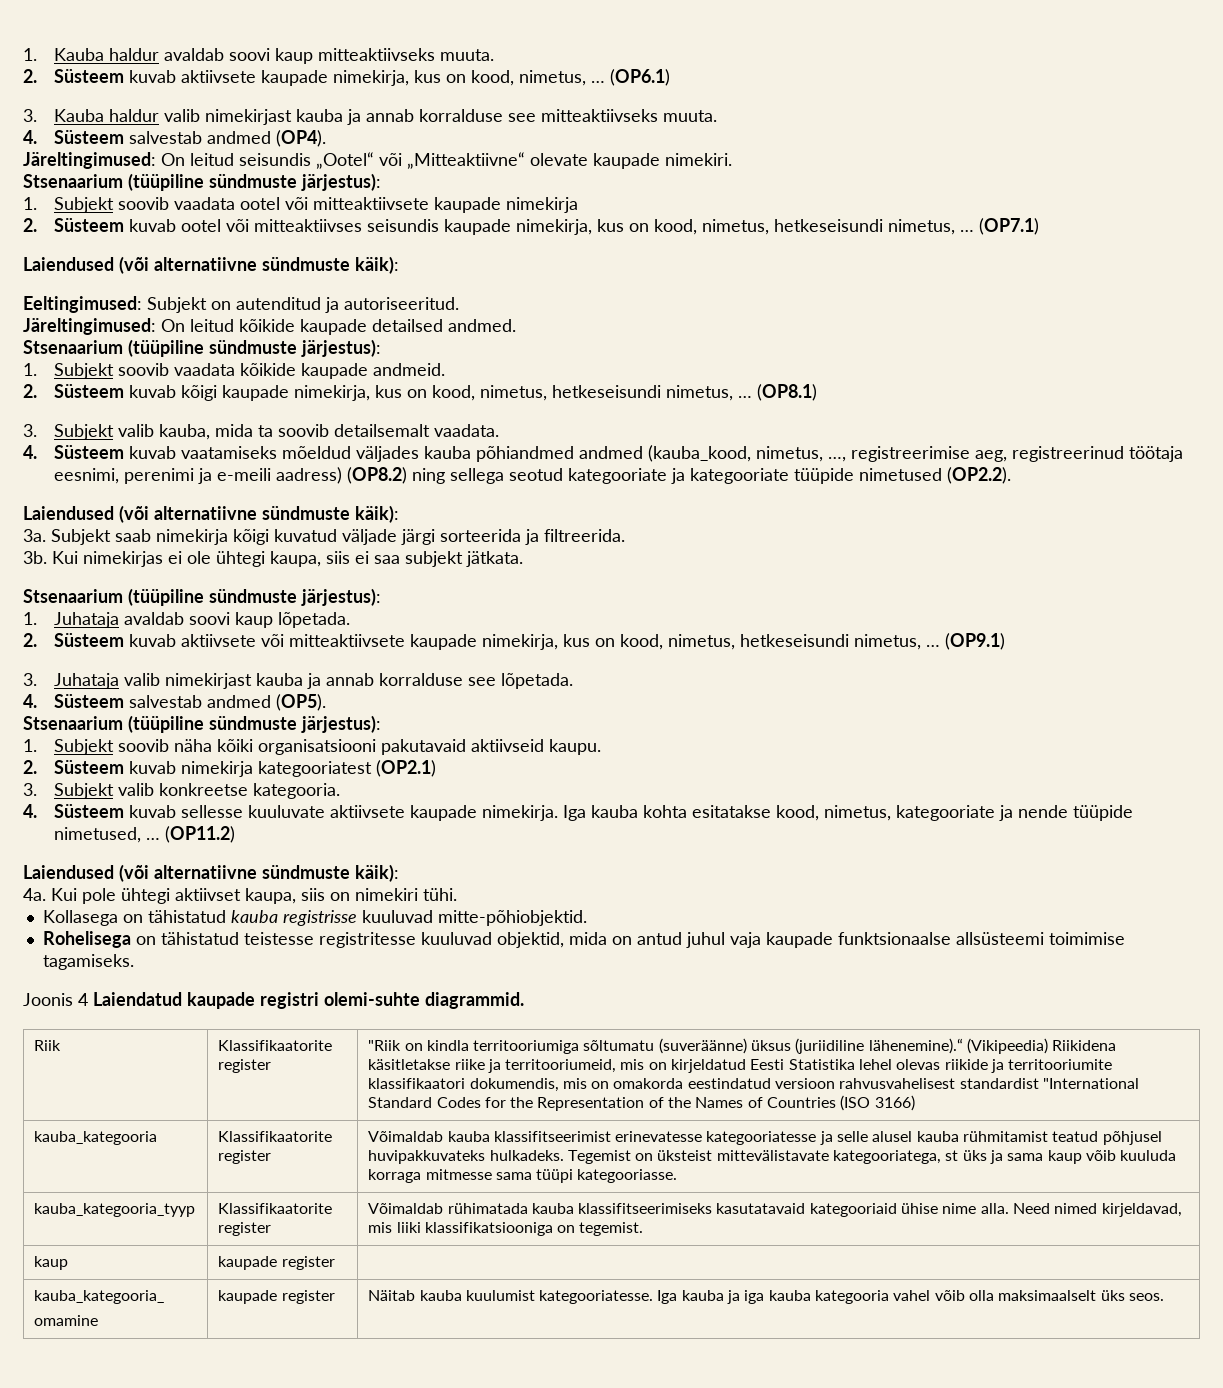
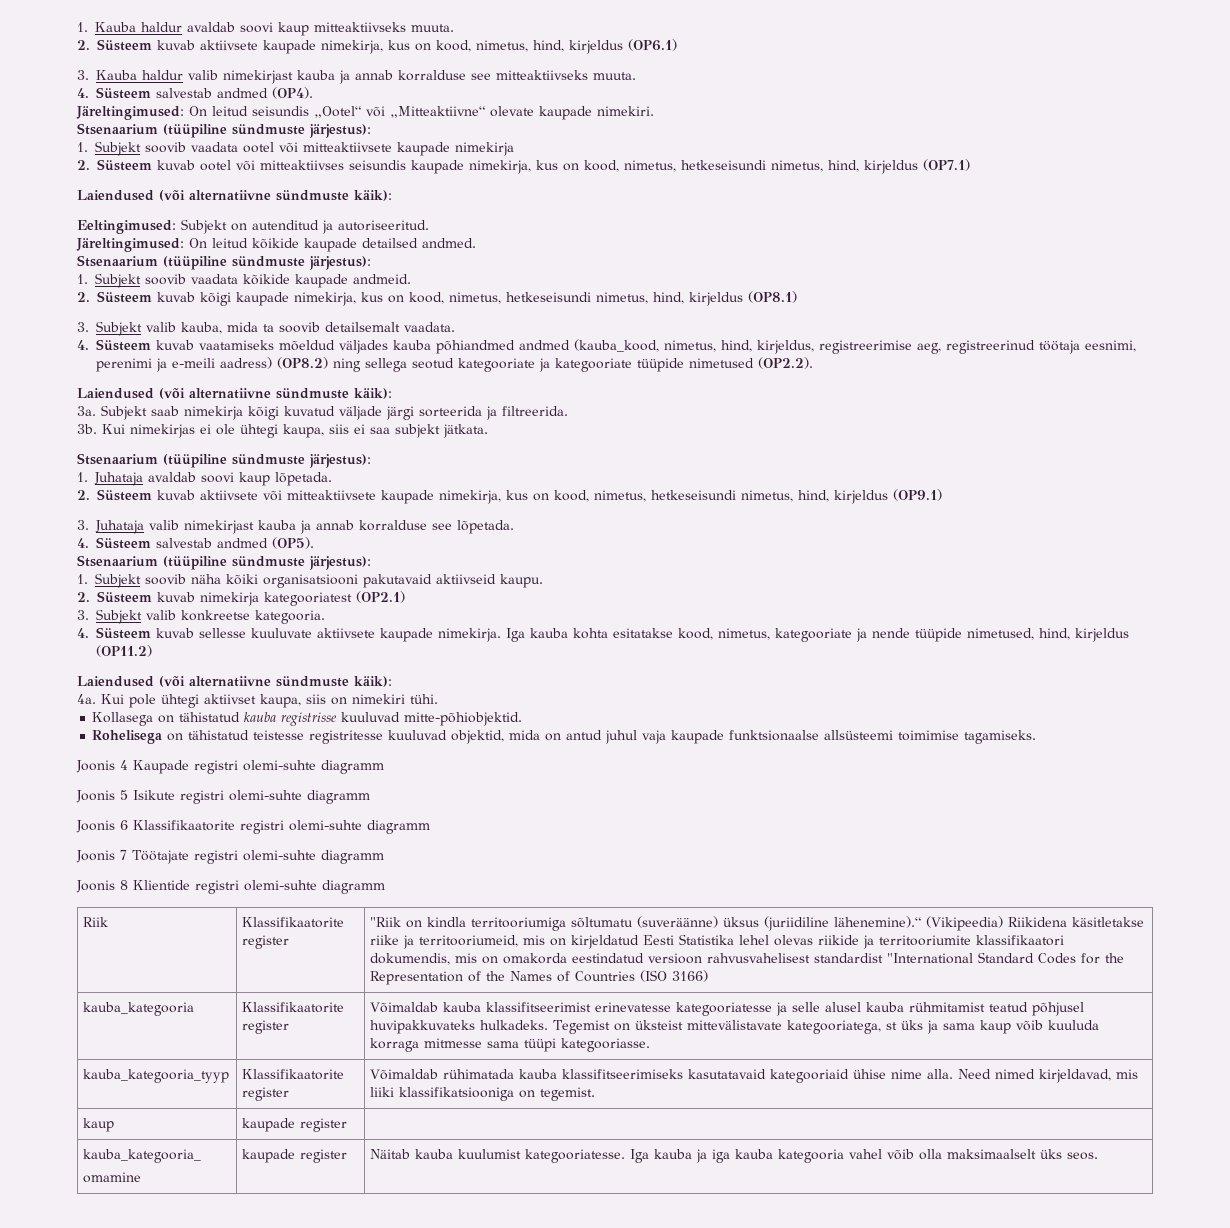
- 2. Süsteem kuvab aktiivsete kaupade nimekirja, kus on kood, nimetus, … (OP6.1)
+ 2. Süsteem kuvab aktiivsete kaupade nimekirja, kus on kood, nimetus, hind, kirjeldus (OP6.1)
- 2. Süsteem kuvab ootel või mitteaktiivses seisundis kaupade nimekirja, kus on kood, nimetus, hetkeseisundi nimetus, … (OP7.1)
+ 2. Süsteem kuvab ootel või mitteaktiivses seisundis kaupade nimekirja, kus on kood, nimetus, hetkeseisundi nimetus, hind, kirjeldus (OP7.1)
- 2. Süsteem kuvab kõigi kaupade nimekirja, kus on kood, nimetus, hetkeseisundi nimetus, … (OP8.1)
+ 2. Süsteem kuvab kõigi kaupade nimekirja, kus on kood, nimetus, hetkeseisundi nimetus, hind, kirjeldus (OP8.1)
- 4. Süsteem kuvab vaatamiseks mõeldud väljades kauba põhiandmed andmed (kauba_kood, nimetus, …, registreerimise aeg, registreerinud töötaja eesnimi, perenimi ja e-meili aadress) (OP8.2) ning sellega seotud kategooriate ja kategooriate tüüpide nimetused (OP2.2).
+ 4. Süsteem kuvab vaatamiseks mõeldud väljades kauba põhiandmed andmed (kauba_kood, nimetus, hind, kirjeldus, registreerimise aeg, registreerinud töötaja eesnimi, perenimi ja e-meili aadress) (OP8.2) ning sellega seotud kategooriate ja kategooriate tüüpide nimetused (OP2.2).
- 2. Süsteem kuvab aktiivsete või mitteaktiivsete kaupade nimekirja, kus on kood, nimetus, hetkeseisundi nimetus, … (OP9.1)
+ 2. Süsteem kuvab aktiivsete või mitteaktiivsete kaupade nimekirja, kus on kood, nimetus, hetkeseisundi nimetus, hind, kirjeldus (OP9.1)
- Iga kauba kohta esitatakse kood, nimetus, kategooriate ja nende tüüpide nimetused, … (OP11.2)
+ Iga kauba kohta esitatakse kood, nimetus, kategooriate ja nende tüüpide nimetused, hind, kirjeldus (OP11.2)
- Joonis 4 Laiendatud kaupade registri olemi-suhte diagrammid.
+ Joonis 4 Kaupade registri olemi-suhte diagramm
+ Joonis 5 Isikute registri olemi-suhte diagramm
+ Joonis 6 Klassifikaatorite registri olemi-suhte diagramm
+ Joonis 7 Töötajate registri olemi-suhte diagramm
+ Joonis 8 Klientide registri olemi-suhte diagramm

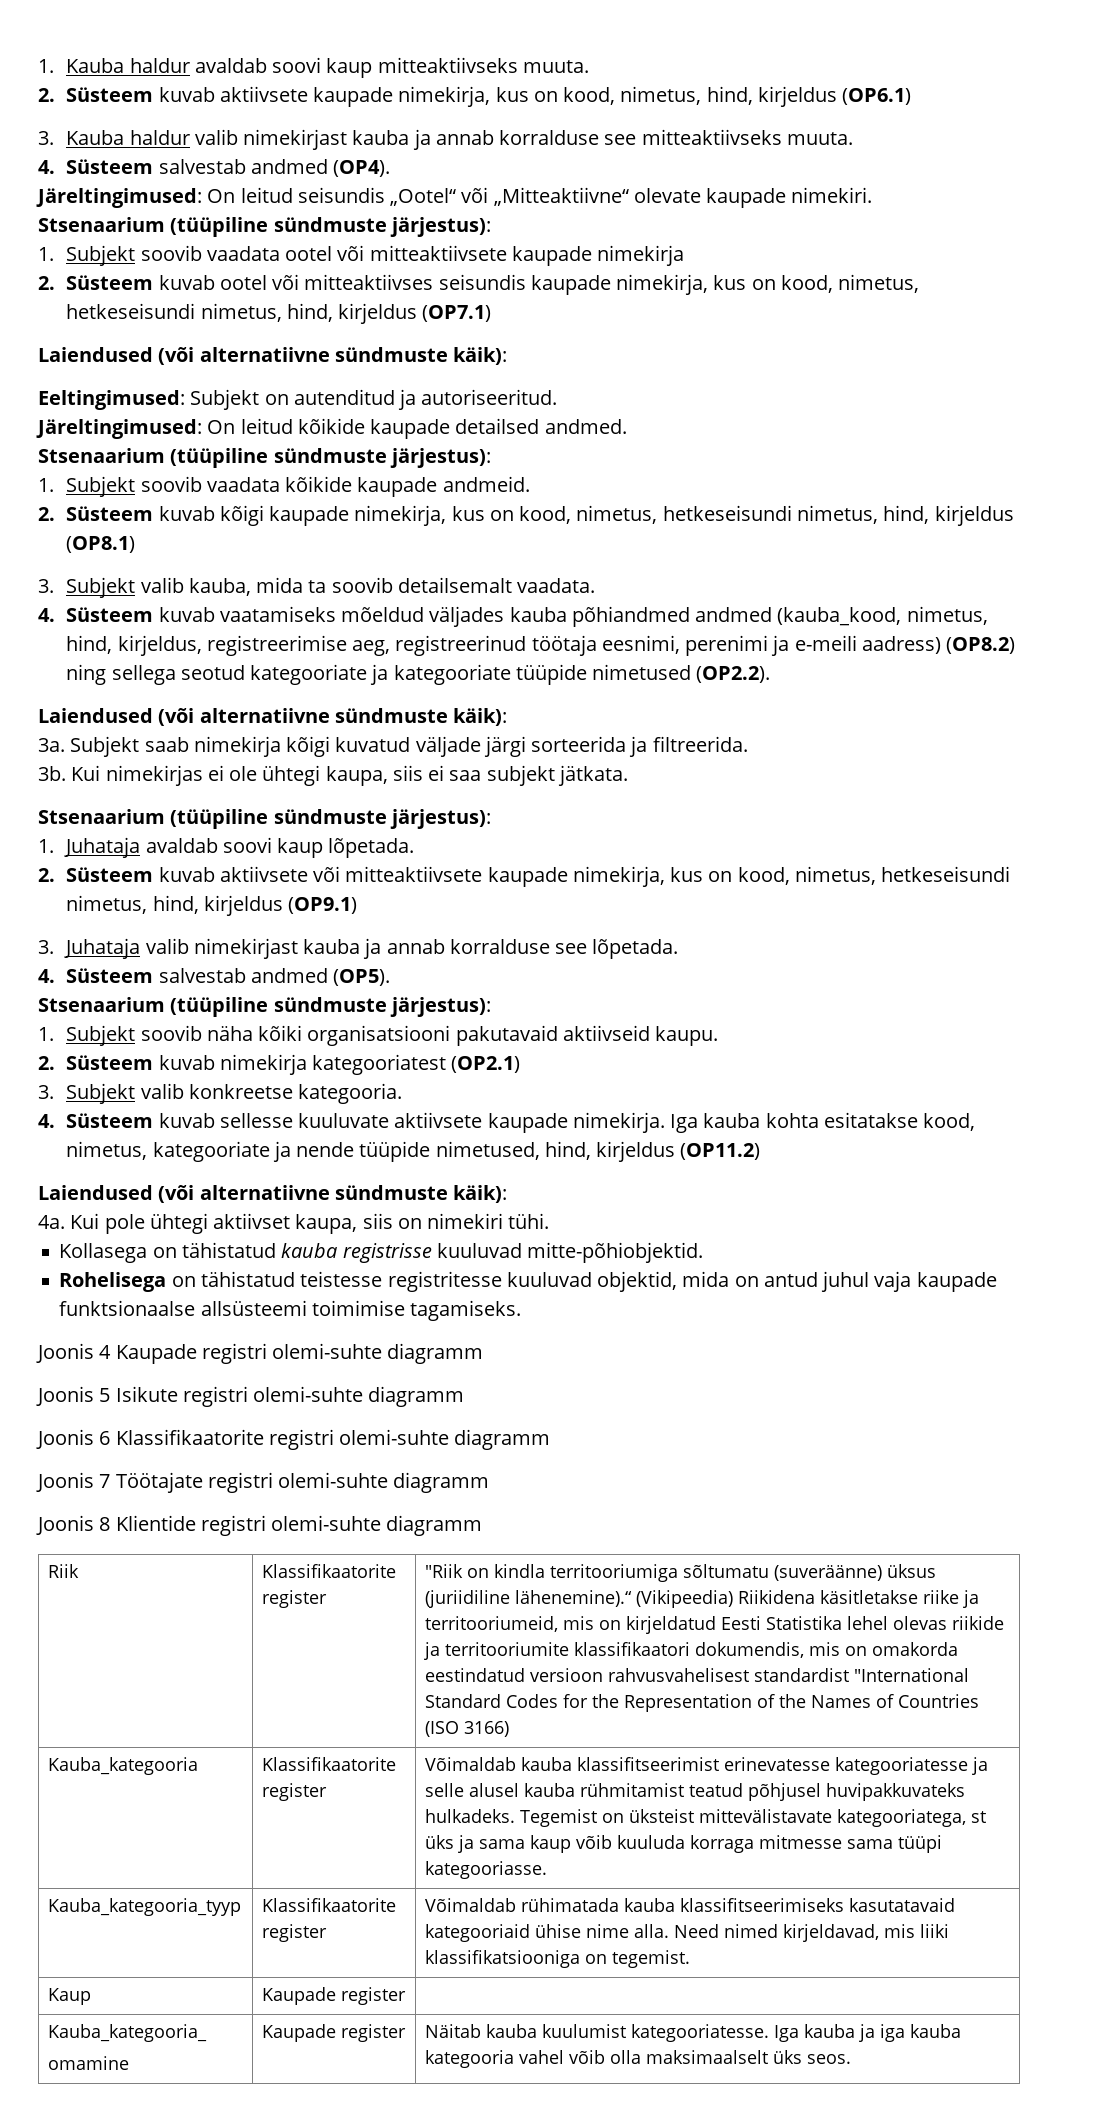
- kauba_kategooria | Klassifikaatorite register | Võimaldab kauba klassifitseerimist erinevatesse kategooriatesse ja selle alusel kauba rühmitamist teatud põhjusel huvipakkuvateks hulkadeks. Tegemist on üksteist mittevälistavate kategooriatega, st üks ja sama kaup võib kuuluda korraga mitmesse sama tüüpi kategooriasse.
+ Kauba_kategooria | Klassifikaatorite register | Võimaldab kauba klassifitseerimist erinevatesse kategooriatesse ja selle alusel kauba rühmitamist teatud põhjusel huvipakkuvateks hulkadeks. Tegemist on üksteist mittevälistavate kategooriatega, st üks ja sama kaup võib kuuluda korraga mitmesse sama tüüpi kategooriasse.
- kauba_kategooria_tyyp | Klassifikaatorite register | Võimaldab rühimatada kauba klassifitseerimiseks kasutatavaid kategooriaid ühise nime alla. Need nimed kirjeldavad, mis liiki klassifikatsiooniga on tegemist.
+ Kauba_kategooria_tyyp | Klassifikaatorite register | Võimaldab rühimatada kauba klassifitseerimiseks kasutatavaid kategooriaid ühise nime alla. Need nimed kirjeldavad, mis liiki klassifikatsiooniga on tegemist.
- kaup | kaupade register |
+ Kaup | Kaupade register |
- kauba_kategooria_
- omamine | kaupade register | Näitab kauba kuulumist kategooriatesse. Iga kauba ja iga kauba kategooria vahel võib olla maksimaalselt üks seos.
+ Kauba_kategooria_
+ omamine | Kaupade register | Näitab kauba kuulumist kategooriatesse. Iga kauba ja iga kauba kategooria vahel võib olla maksimaalselt üks seos.

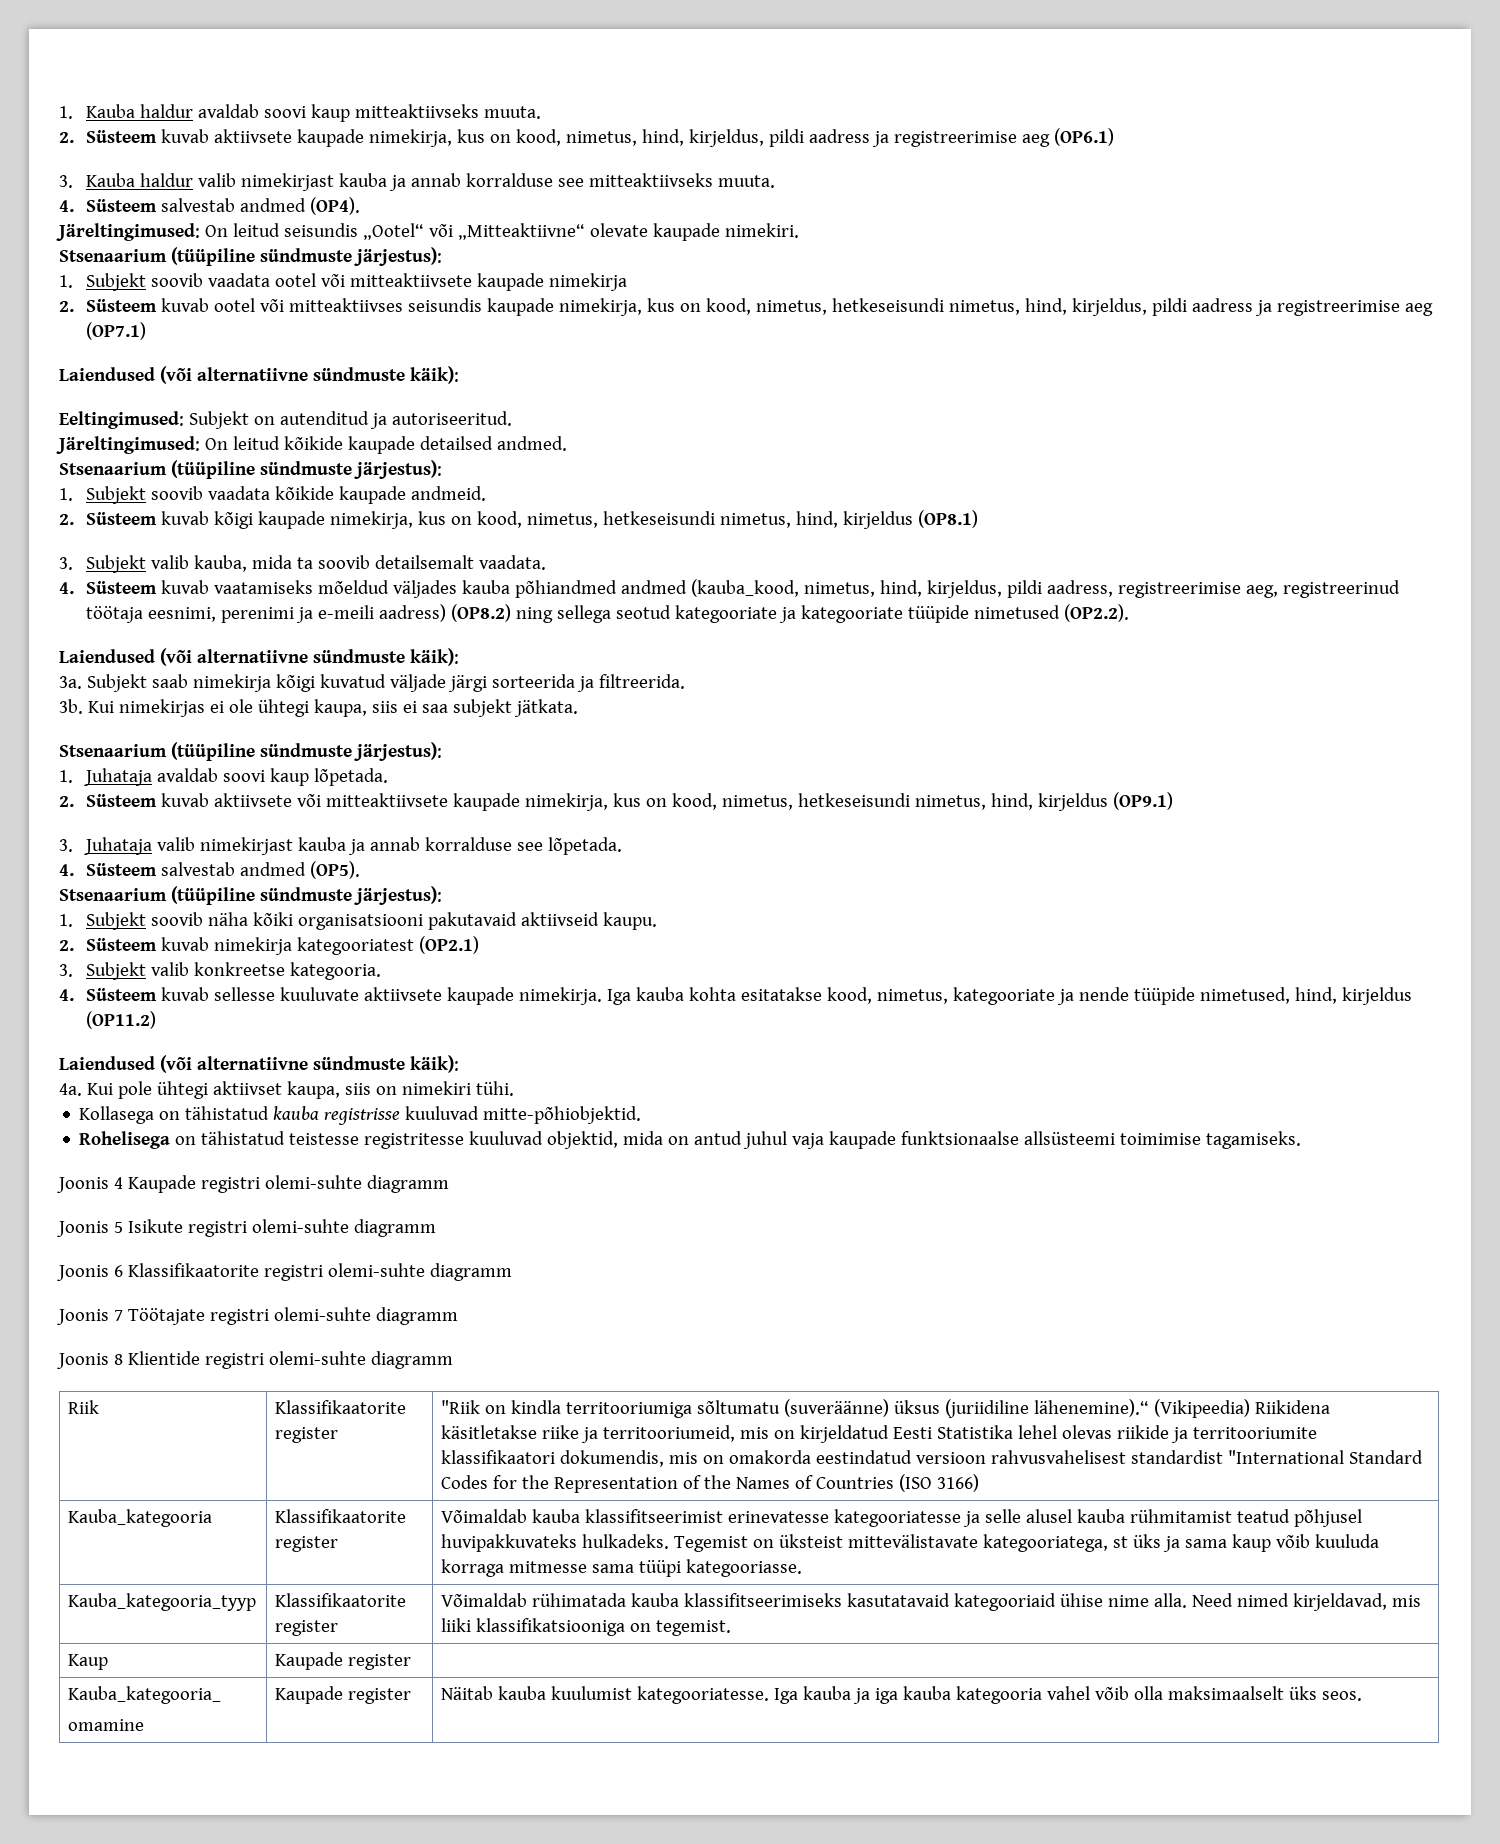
- 2. Süsteem kuvab aktiivsete kaupade nimekirja, kus on kood, nimetus, hind, kirjeldus (OP6.1)
+ 2. Süsteem kuvab aktiivsete kaupade nimekirja, kus on kood, nimetus, hind, kirjeldus, pildi aadress ja registreerimise aeg (OP6.1)
- 2. Süsteem kuvab ootel või mitteaktiivses seisundis kaupade nimekirja, kus on kood, nimetus, hetkeseisundi nimetus, hind, kirjeldus (OP7.1)
+ 2. Süsteem kuvab ootel või mitteaktiivses seisundis kaupade nimekirja, kus on kood, nimetus, hetkeseisundi nimetus, hind, kirjeldus, pildi aadress ja registreerimise aeg (OP7.1)
- 4. Süsteem kuvab vaatamiseks mõeldud väljades kauba põhiandmed andmed (kauba_kood, nimetus, hind, kirjeldus, registreerimise aeg, registreerinud töötaja eesnimi, perenimi ja e-meili aadress) (OP8.2) ning sellega seotud kategooriate ja kategooriate tüüpide nimetused (OP2.2).
+ 4. Süsteem kuvab vaatamiseks mõeldud väljades kauba põhiandmed andmed (kauba_kood, nimetus, hind, kirjeldus, pildi aadress, registreerimise aeg, registreerinud töötaja eesnimi, perenimi ja e-meili aadress) (OP8.2) ning sellega seotud kategooriate ja kategooriate tüüpide nimetused (OP2.2).

